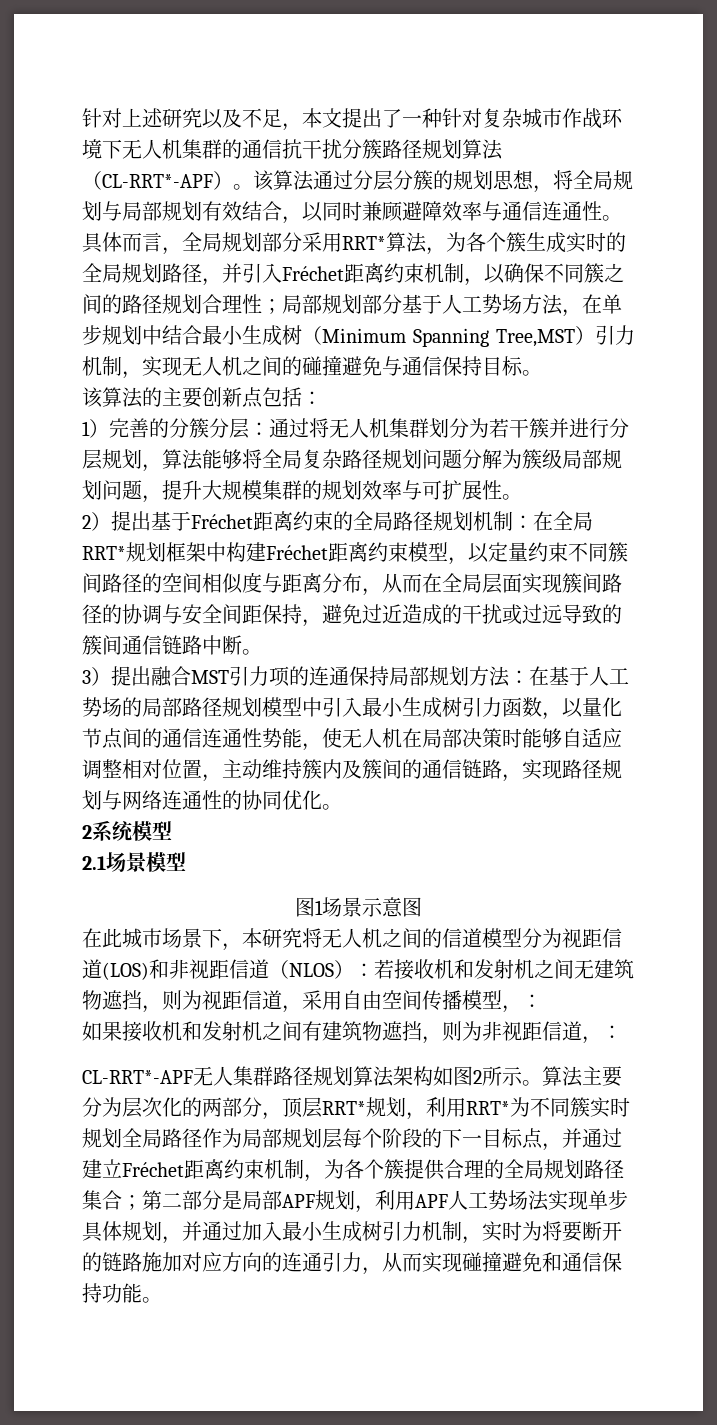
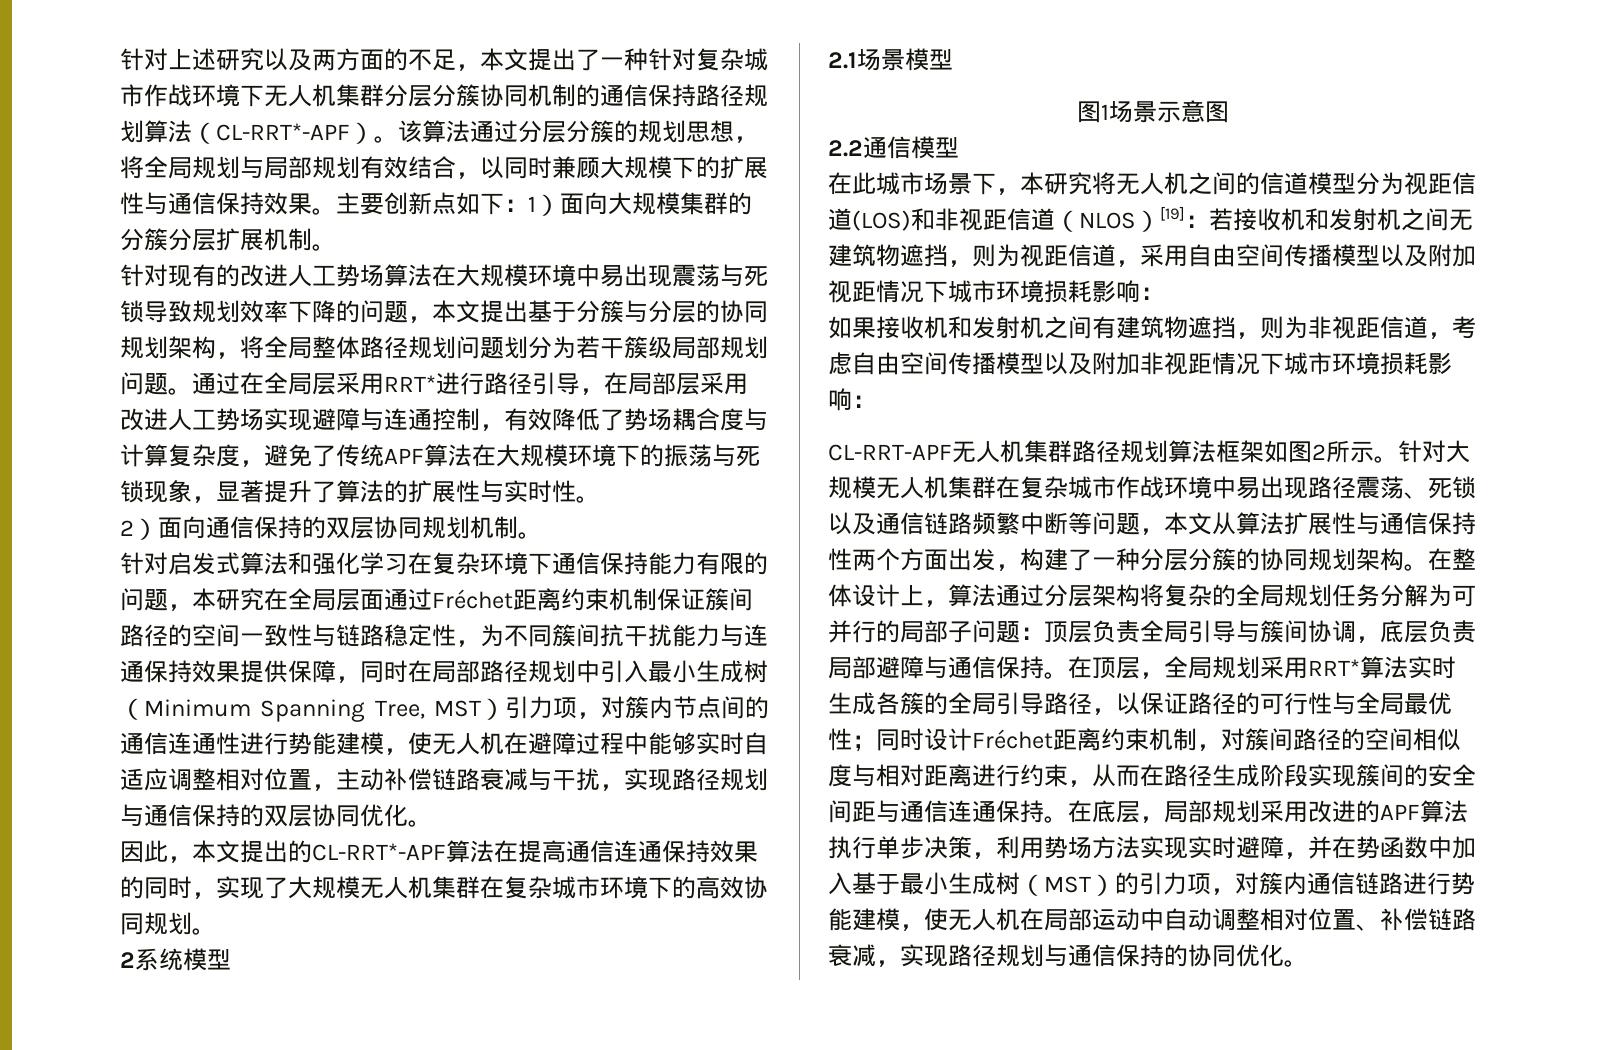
- 针对上述研究以及不足，本文提出了一种针对复杂城市作战环境下无人机集群的通信抗干扰分簇路径规划算法（CL-RRT*-APF）。
+ 针对上述研究以及两方面的不足，本文提出了一种针对复杂城市作战环境下无人机集群分层分簇协同机制的通信保持路径规划算法（CL-RRT*-APF）。
- 该算法通过分层分簇的规划思想，将全局规划与局部规划有效结合，以同时兼顾避障效率与通信连通性。具体而言，全局规划部分采用RRT*算法，为各个簇生成实时的全局规划路径，并引入Fréchet距离约束机制，以确保不同簇之间的路径规划合理性；局部规划部分基于人工势场方法，在单步规划中结合最小生成树（Minimum Spanning Tree,MST）引力机制，实现无人机之间的碰撞避免与通信保持目标。
- 该算法的主要创新点包括：
- 1）完善的分簇分层：通过将无人机集群划分为若干簇并进行分层规划，算法能够将全局复杂路径规划问题分解为簇级局部规划问题，提升大规模集群的规划效率与可扩展性。
- 2）提出基于Fréchet距离约束的全局路径规划机制：在全局RRT*规划框架中构建Fréchet距离约束模型，以定量约束不同簇间路径的空间相似度与距离分布，从而在全局层面实现簇间路径的协调与安全间距保持，避免过近造成的干扰或过远导致的簇间通信链路中断。
- 3）提出融合MST引力项的连通保持局部规划方法：在基于人工势场的局部路径规划模型中引入最小生成树引力函数，以量化节点间的通信连通性势能，使无人机在局部决策时能够自适应调整相对位置，主动维持簇内及簇间的通信链路，实现路径规划与网络连通性的协同优化。
+ 该算法通过分层分簇的规划思想，将全局规划与局部规划有效结合，以同时兼顾大规模下的扩展性与通信保持效果。主要创新点如下：1）面向大规模集群的分簇分层扩展机制。
+ 针对现有的改进人工势场算法在大规模环境中易出现震荡与死锁导致规划效率下降的问题，本文提出基于分簇与分层的协同规划架构，将全局整体路径规划问题划分为若干簇级局部规划问题。通过在全局层采用RRT*进行路径引导，在局部层采用改进人工势场实现避障与连通控制，有效降低了势场耦合度与计算复杂度，避免了传统APF算法在大规模环境下的振荡与死锁现象，显著提升了算法的扩展性与实时性。
+ 2）面向通信保持的双层协同规划机制。
+ 针对启发式算法和强化学习在复杂环境下通信保持能力有限的问题，本研究在全局层面通过Fréchet距离约束机制保证簇间路径的空间一致性与链路稳定性，为不同簇间抗干扰能力与连通保持效果提供保障，同时在局部路径规划中引入最小生成树（Minimum Spanning Tree, MST）引力项，对簇内节点间的通信连通性进行势能建模，使无人机在避障过程中能够实时自适应调整相对位置，主动补偿链路衰减与干扰，实现路径规划与通信保持的双层协同优化。
+ 因此，本文提出的CL-RRT*-APF算法在提高通信连通保持效果的同时，实现了大规模无人机集群在复杂城市环境下的高效协同规划。
+ 2.2通信模型
- 在此城市场景下，本研究将无人机之间的信道模型分为视距信道(LOS)和非视距信道（NLOS）：若接收机和发射机之间无建筑物遮挡，则为视距信道，采用自由空间传播模型，：
+ 在此城市场景下，本研究将无人机之间的信道模型分为视距信道(LOS)和非视距信道（NLOS）[19]：若接收机和发射机之间无建筑物遮挡，则为视距信道，采用自由空间传播模型以及附加视距情况下城市环境损耗影响：
- 如果接收机和发射机之间有建筑物遮挡，则为非视距信道，：
- CL-RRT*-APF无人集群路径规划算法架构如图2所示。
+ 如果接收机和发射机之间有建筑物遮挡，则为非视距信道，考虑自由空间传播模型以及附加非视距情况下城市环境损耗影响：
+ CL-RRT-APF无人机集群路径规划算法框架如图2所示。
- 算法主要分为层次化的两部分，顶层RRT*规划，利用RRT*为不同簇实时规划全局路径作为局部规划层每个阶段的下一目标点，并通过建立Fréchet距离约束机制，为各个簇提供合理的全局规划路径集合；第二部分是局部APF规划，利用APF人工势场法实现单步具体规划，并通过加入最小生成树引力机制，实时为将要断开的链路施加对应方向的连通引力，从而实现碰撞避免和通信保持功能。
+ 针对大规模无人机集群在复杂城市作战环境中易出现路径震荡、死锁以及通信链路频繁中断等问题，本文从算法扩展性与通信保持性两个方面出发，构建了一种分层分簇的协同规划架构。在整体设计上，算法通过分层架构将复杂的全局规划任务分解为可并行的局部子问题：顶层负责全局引导与簇间协调，底层负责局部避障与通信保持。在顶层，全局规划采用RRT*算法实时生成各簇的全局引导路径，以保证路径的可行性与全局最优性；同时设计Fréchet距离约束机制，对簇间路径的空间相似度与相对距离进行约束，从而在路径生成阶段实现簇间的安全间距与通信连通保持。在底层，局部规划采用改进的APF算法执行单步决策，利用势场方法实现实时避障，并在势函数中加入基于最小生成树（MST）的引力项，对簇内通信链路进行势能建模，使无人机在局部运动中自动调整相对位置、补偿链路衰减，实现路径规划与通信保持的协同优化。

